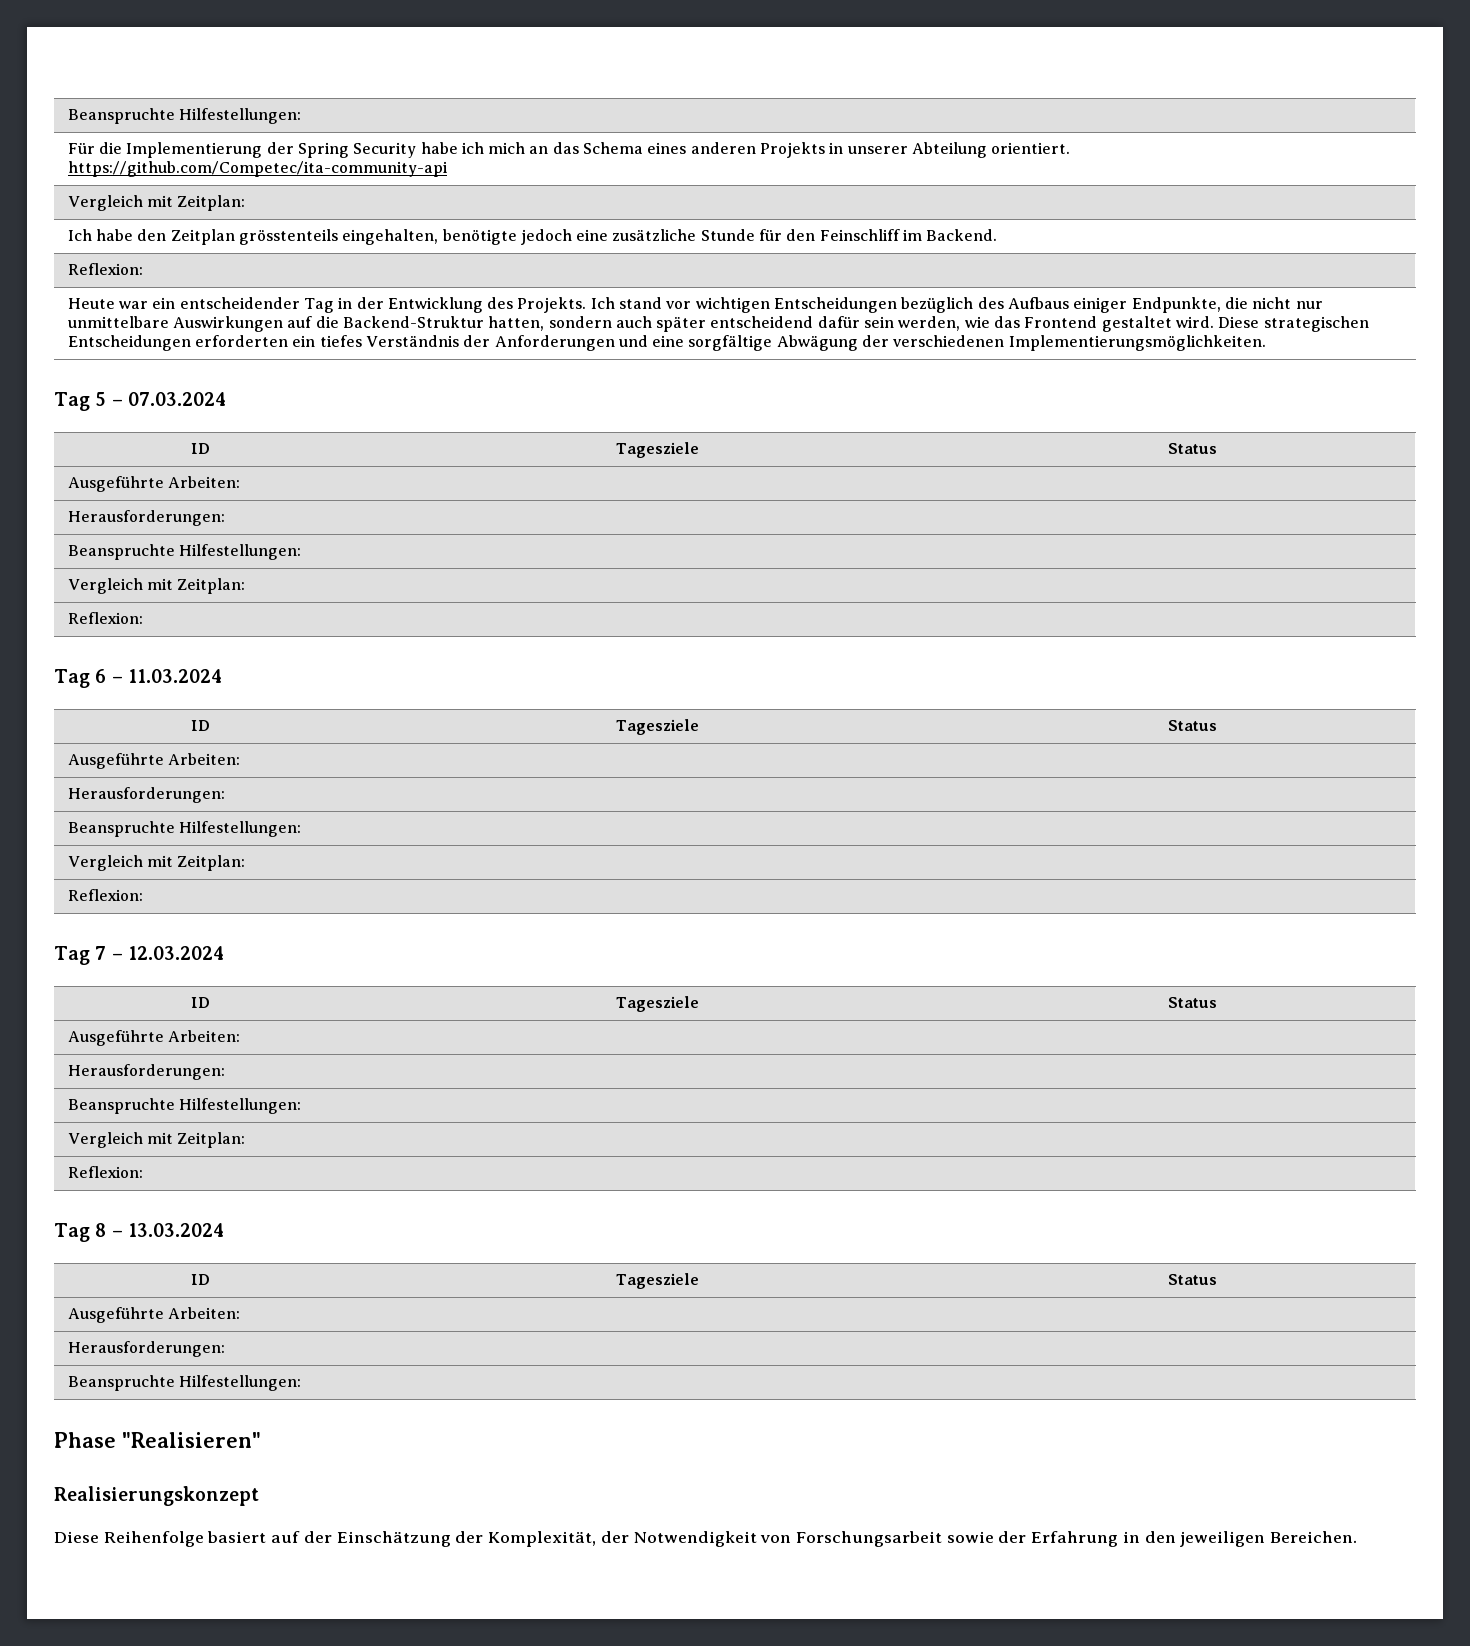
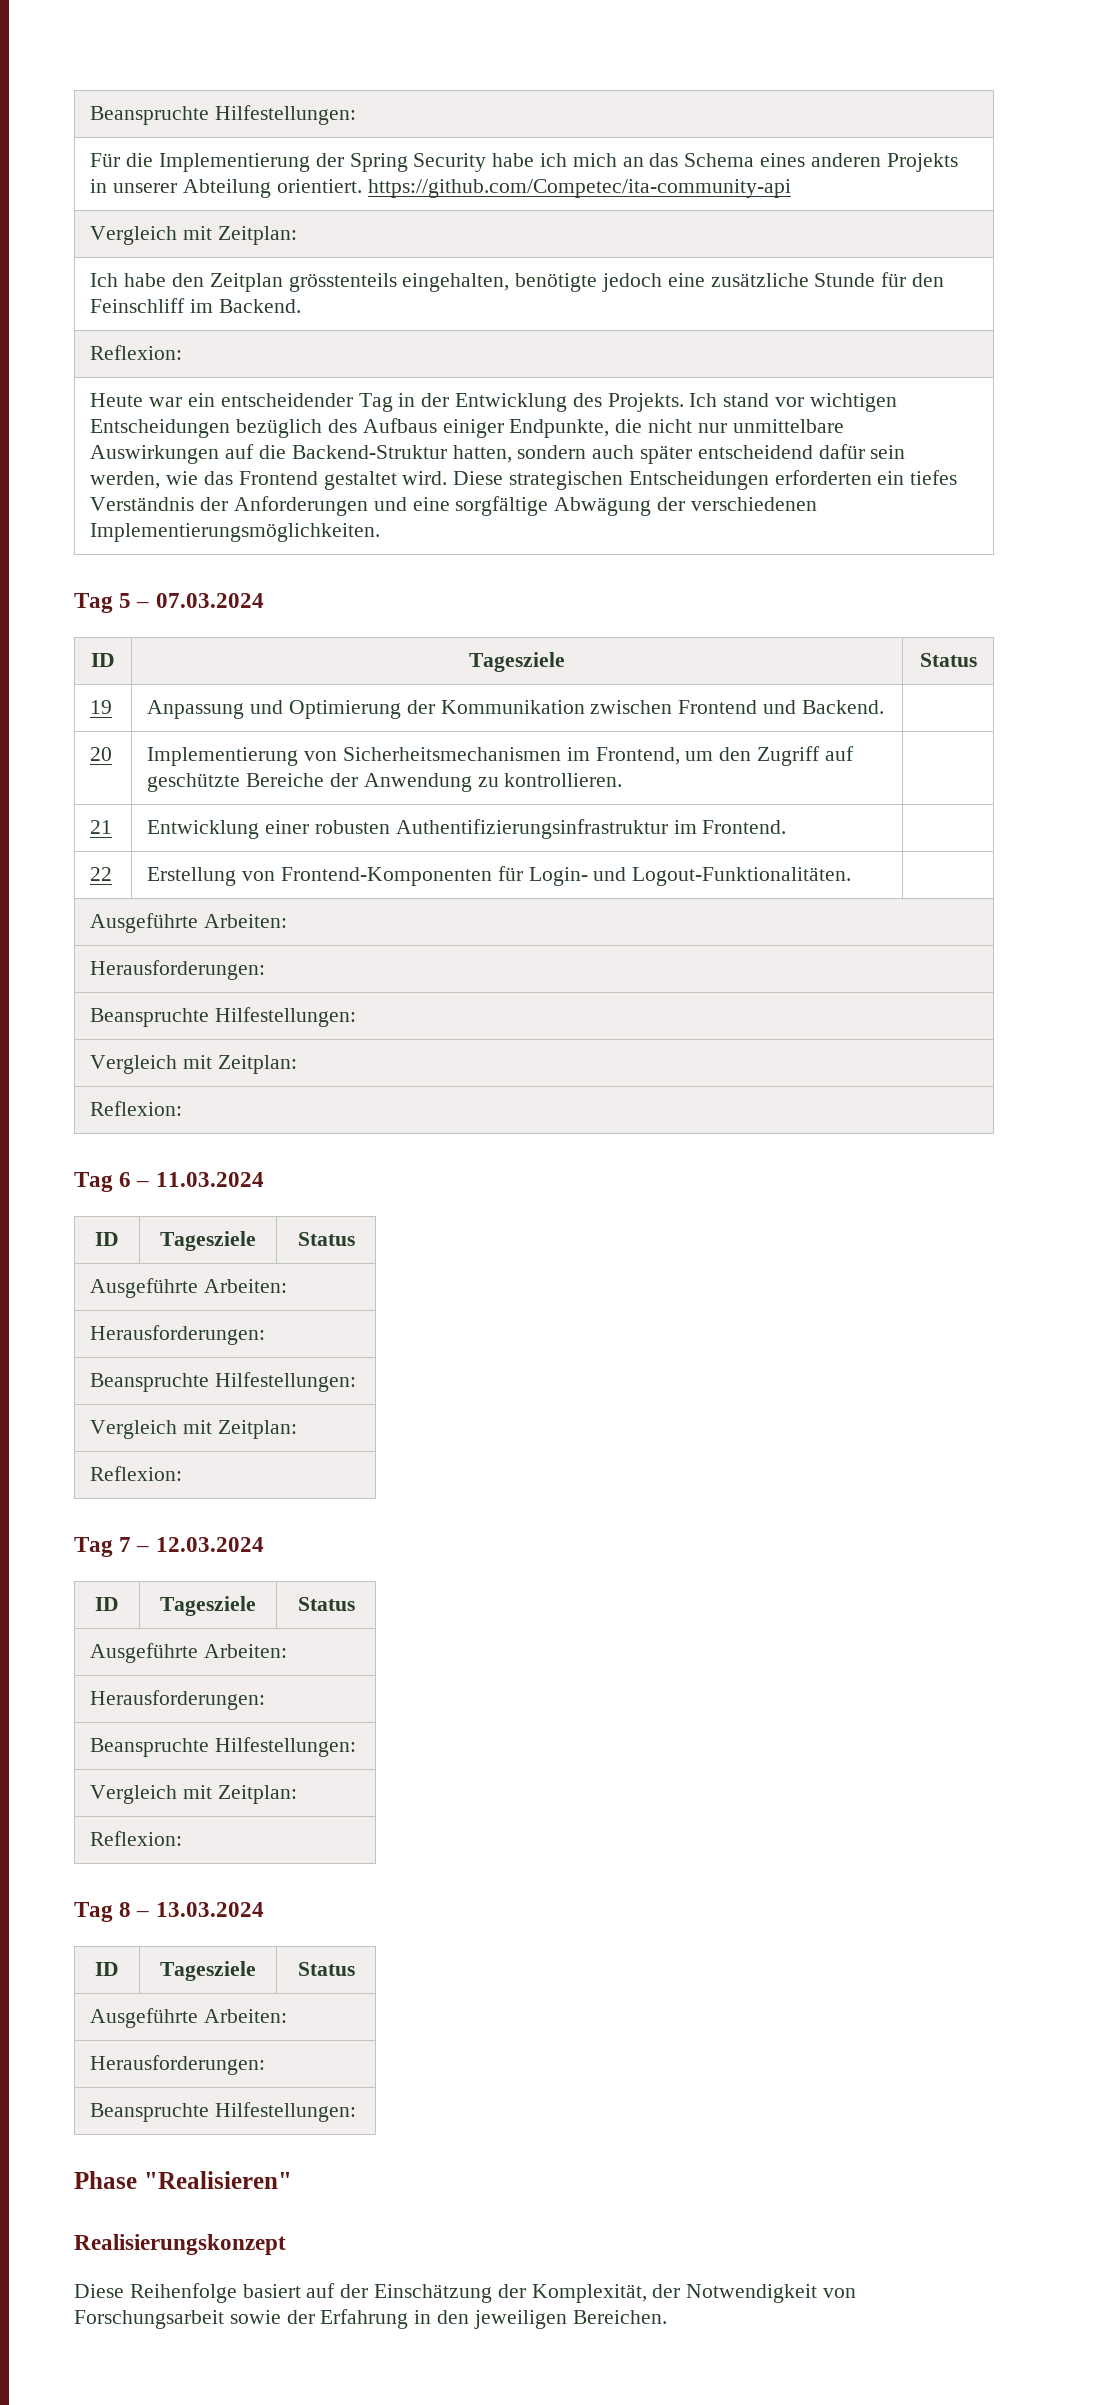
+ 19 | Anpassung und Optimierung der Kommunikation zwischen Frontend und Backend. |
+ 20 | Implementierung von Sicherheitsmechanismen im Frontend, um den Zugriff auf geschützte Bereiche der Anwendung zu kontrollieren. |
+ 21 | Entwicklung einer robusten Authentifizierungsinfrastruktur im Frontend. |
+ 22 | Erstellung von Frontend-Komponenten für Login- und Logout-Funktionalitäten. |

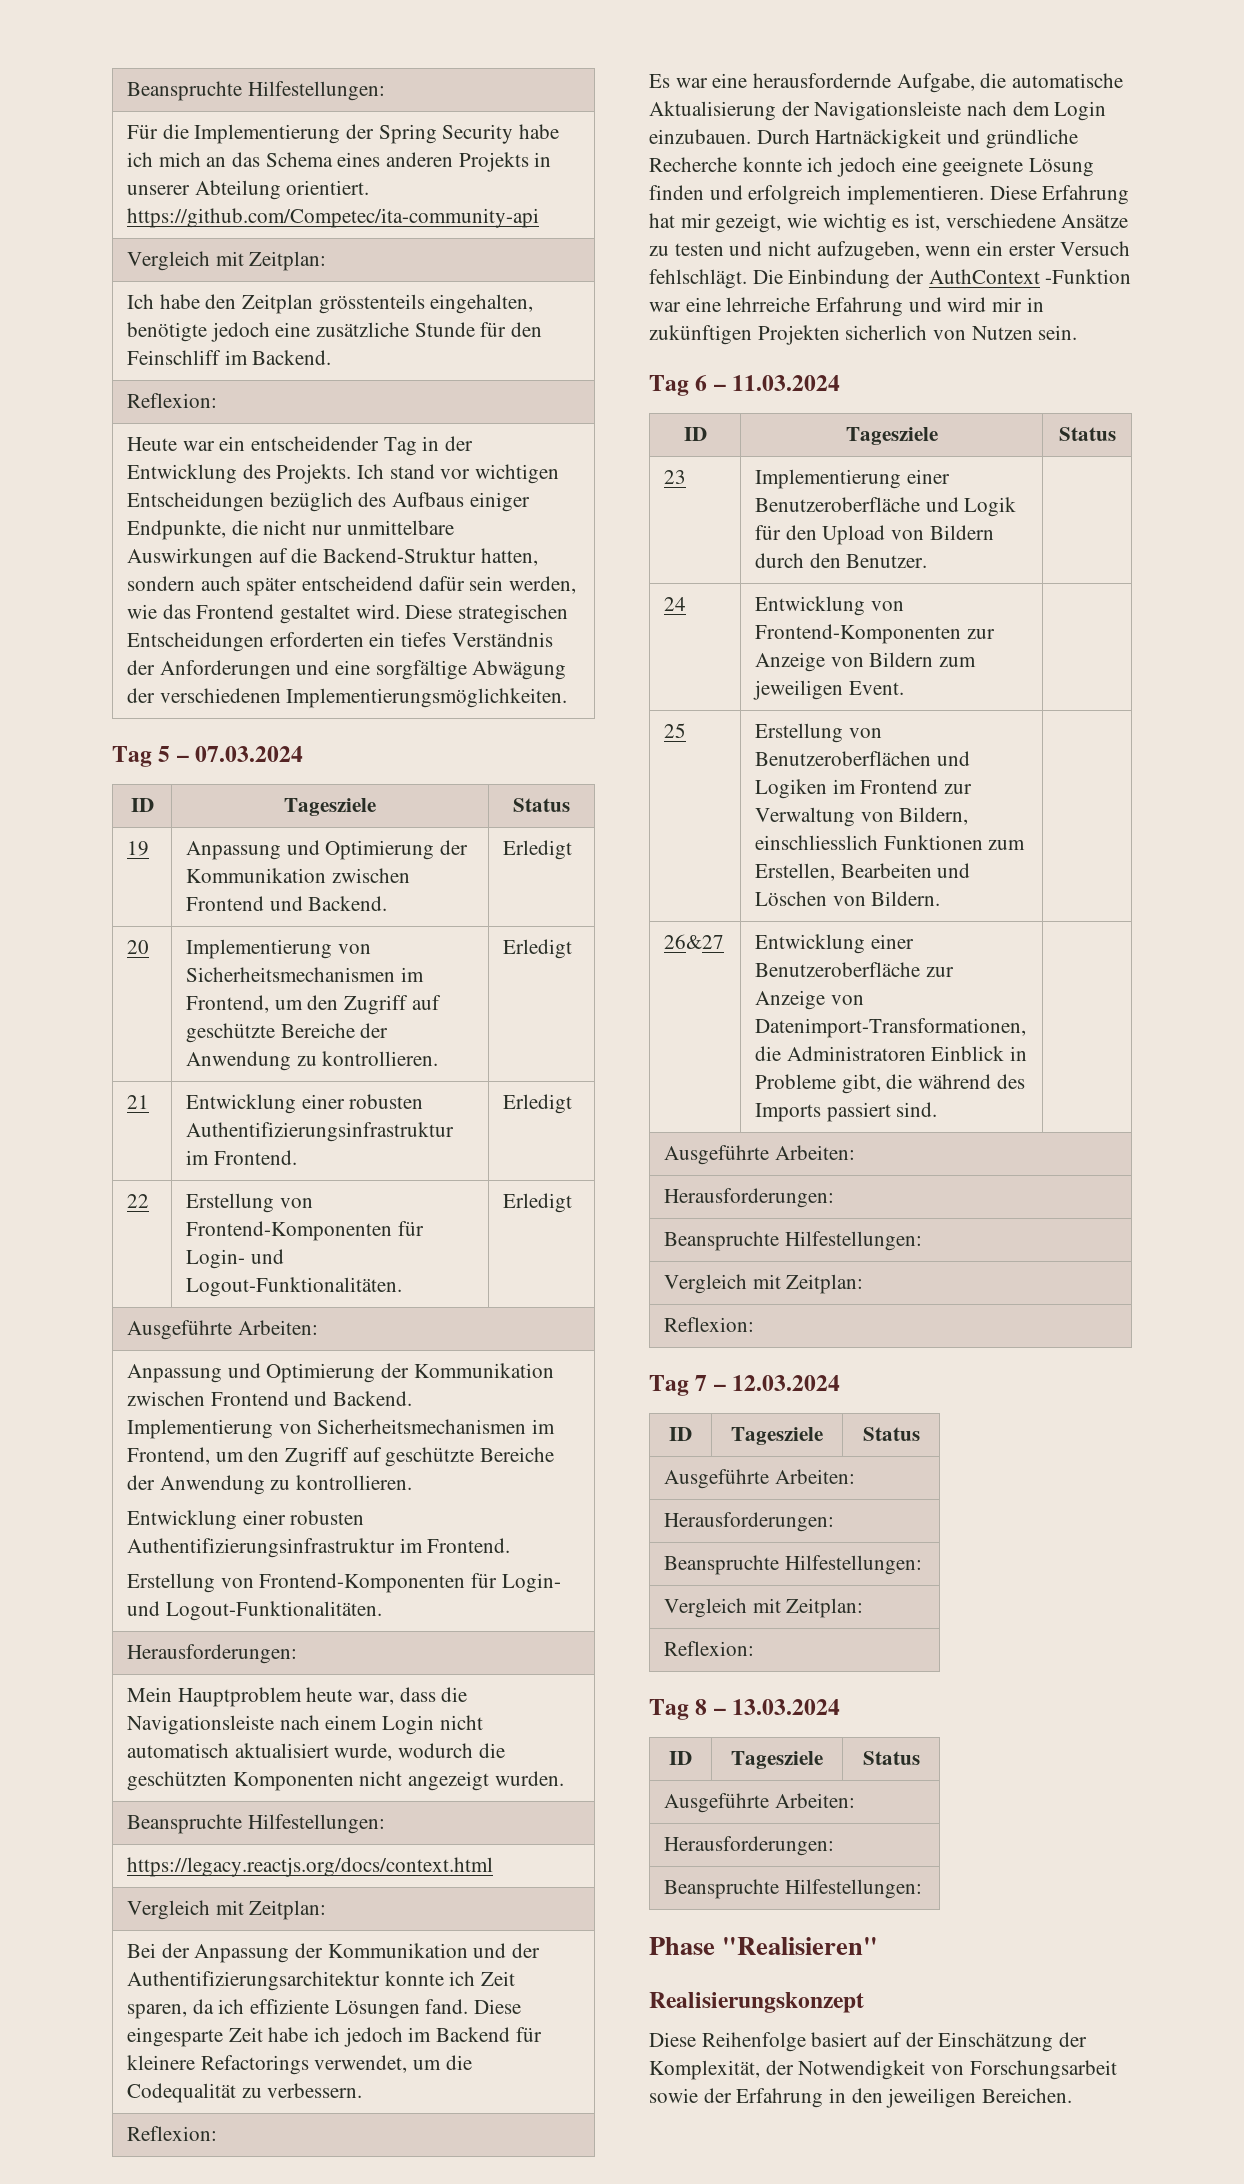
- 19 | Anpassung und Optimierung der Kommunikation zwischen Frontend und Backend. |
+ 19 | Anpassung und Optimierung der Kommunikation zwischen Frontend und Backend. | Erledigt
- 20 | Implementierung von Sicherheitsmechanismen im Frontend, um den Zugriff auf geschützte Bereiche der Anwendung zu kontrollieren. |
+ 20 | Implementierung von Sicherheitsmechanismen im Frontend, um den Zugriff auf geschützte Bereiche der Anwendung zu kontrollieren. | Erledigt
- 21 | Entwicklung einer robusten Authentifizierungsinfrastruktur im Frontend. |
+ 21 | Entwicklung einer robusten Authentifizierungsinfrastruktur im Frontend. | Erledigt
- 22 | Erstellung von Frontend-Komponenten für Login- und Logout-Funktionalitäten. |
+ 22 | Erstellung von Frontend-Komponenten für Login- und Logout-Funktionalitäten. | Erledigt
  Ausgeführte Arbeiten:
+ Anpassung und Optimierung der Kommunikation zwischen Frontend und Backend.
+ Implementierung von Sicherheitsmechanismen im Frontend, um den Zugriff auf geschützte Bereiche der Anwendung zu kontrollieren.
+ Entwicklung einer robusten Authentifizierungsinfrastruktur im Frontend.
+ Erstellung von Frontend-Komponenten für Login- und Logout-Funktionalitäten.
  Herausforderungen:
+ Mein Hauptproblem heute war, dass die Navigationsleiste nach einem Login nicht automatisch aktualisiert wurde, wodurch die geschützten Komponenten nicht angezeigt wurden.
  Beanspruchte Hilfestellungen:
+ https://legacy.reactjs.org/docs/context.html
  Vergleich mit Zeitplan:
+ Bei der Anpassung der Kommunikation und der Authentifizierungsarchitektur konnte ich Zeit sparen, da ich effiziente Lösungen fand. Diese eingesparte Zeit habe ich jedoch im Backend für kleinere Refactorings verwendet, um die Codequalität zu verbessern.
  Reflexion:
+ Es war eine herausfordernde Aufgabe, die automatische Aktualisierung der Navigationsleiste nach dem Login einzubauen. Durch Hartnäckigkeit und gründliche Recherche konnte ich jedoch eine geeignete Lösung finden und erfolgreich implementieren. Diese Erfahrung hat mir gezeigt, wie wichtig es ist, verschiedene Ansätze zu testen und nicht aufzugeben, wenn ein erster Versuch fehlschlägt. Die Einbindung der AuthContext -Funktion war eine lehrreiche Erfahrung und wird mir in zukünftigen Projekten sicherlich von Nutzen sein.
+ 23 | Implementierung einer Benutzeroberfläche und Logik für den Upload von Bildern durch den Benutzer. |
+ 24 | Entwicklung von Frontend-Komponenten zur Anzeige von Bildern zum jeweiligen Event. |
+ 25 | Erstellung von Benutzeroberflächen und Logiken im Frontend zur Verwaltung von Bildern, einschliesslich Funktionen zum Erstellen, Bearbeiten und Löschen von Bildern. |
+ 26&27 | Entwicklung einer Benutzeroberfläche zur Anzeige von Datenimport-Transformationen, die Administratoren Einblick in Probleme gibt, die während des Imports passiert sind. |

